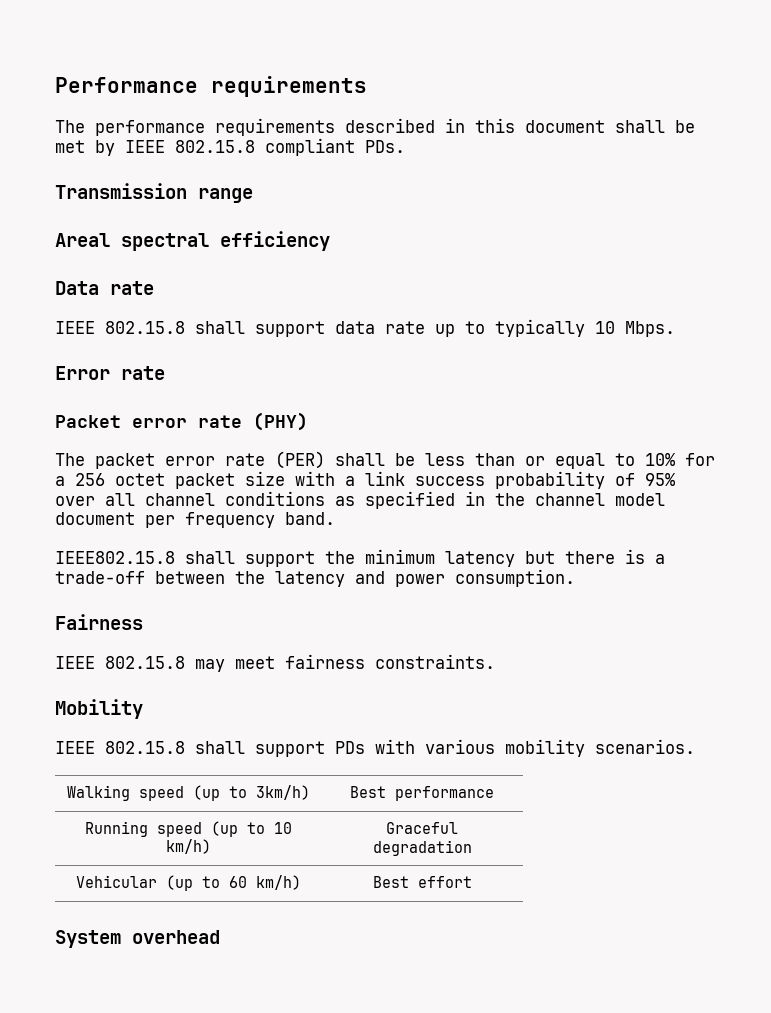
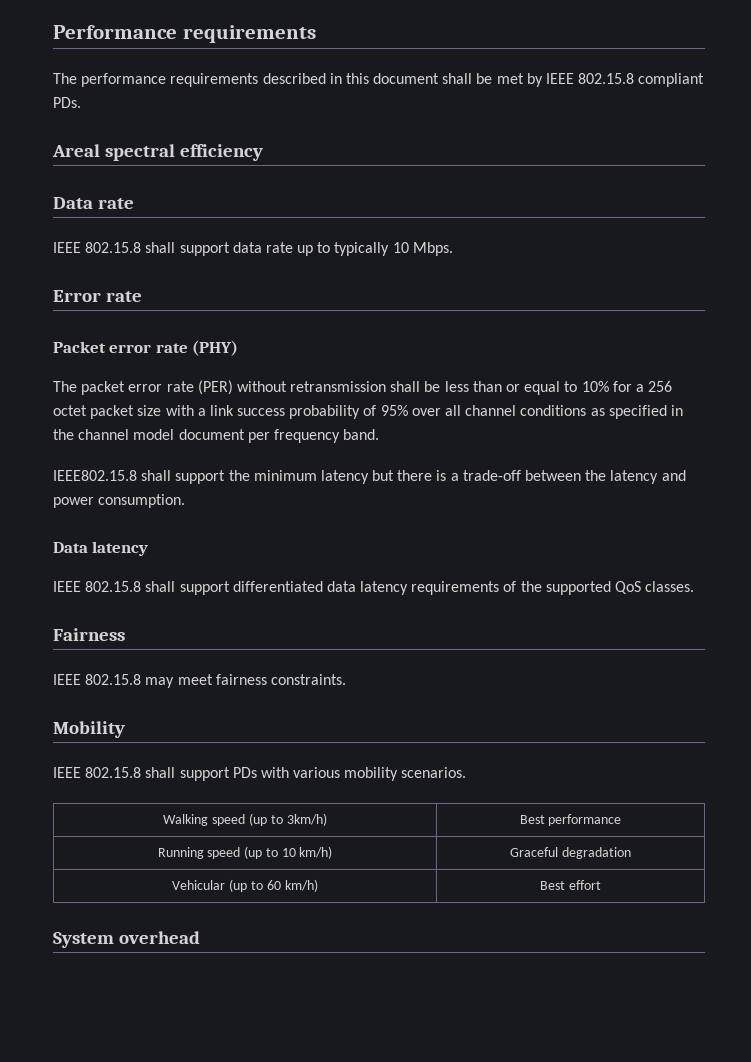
- Transmission range
- The packet error rate (PER) shall be less than or equal to 10% for a 256 octet packet size with a link success probability of 95% over all channel conditions as specified in the channel model document per frequency band.
+ The packet error rate (PER) without retransmission shall be less than or equal to 10% for a 256 octet packet size with a link success probability of 95% over all channel conditions as specified in the channel model document per frequency band.
+ Data latency
+ IEEE 802.15.8 shall support differentiated data latency requirements of the supported QoS classes.

